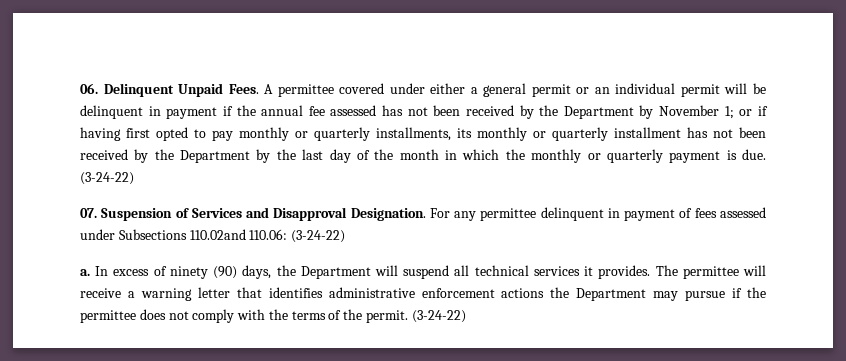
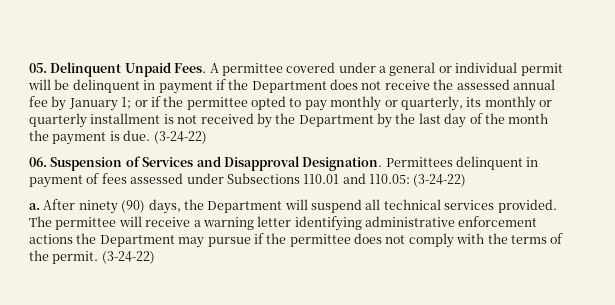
- 06. Delinquent Unpaid Fees.
+ 05. Delinquent Unpaid Fees.
- A permittee covered under either a general permit or an individual permit will be delinquent in payment if the annual fee assessed has not been received by the Department by November 1; or if having first opted to pay monthly or quarterly installments, its monthly or quarterly installment has not been received by the Department by the last day of the month in which the monthly or quarterly payment is due.
+ A permittee covered under a general or individual permit will be delinquent in payment if the Department does not receive the assessed annual fee by January 1; or if the permittee opted to pay monthly or quarterly, its monthly or quarterly installment is not received by the Department by the last day of the month the payment is due.
- 07. Suspension of Services and Disapproval Designation.
+ 06. Suspension of Services and Disapproval Designation.
- For any permittee delinquent in payment of fees assessed under Subsections 110.02and 110.06: (3-24-22)
+ Permittees delinquent in payment of fees assessed under Subsections 110.01 and 110.05: (3-24-22)
- In excess of ninety (90) days, the Department will suspend all technical services it provides.
+ After ninety (90) days, the Department will suspend all technical services provided.
- The permittee will receive a warning letter that identifies administrative enforcement actions the Department may pursue if the permittee does not comply with the terms of the permit.
+ The permittee will receive a warning letter identifying administrative enforcement actions the Department may pursue if the permittee does not comply with the terms of the permit.

